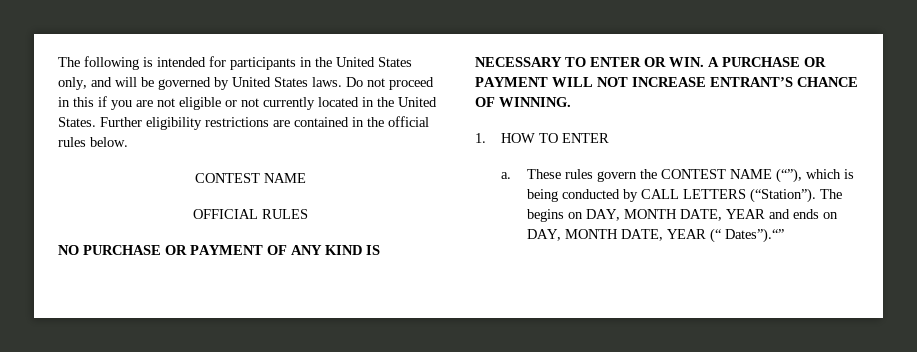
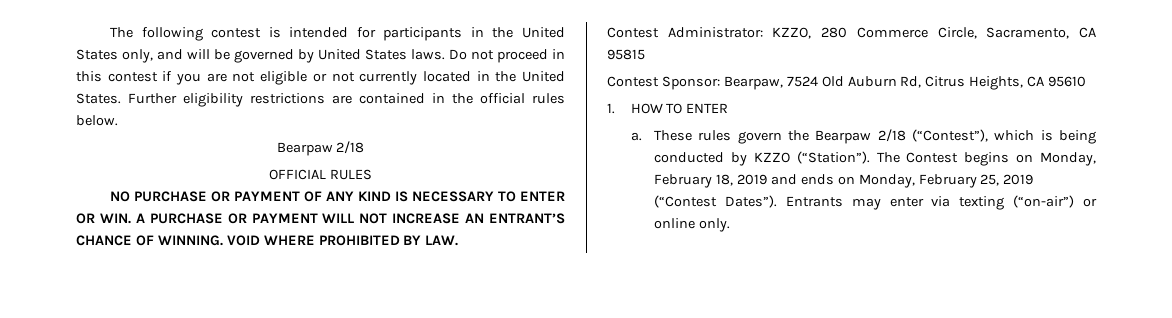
- The following is intended for participants in the United States only, and will be governed by United States laws.
+ The following contest is intended for participants in the United States only, and will be governed by United States laws.
- Do not proceed in this if you are not eligible or not currently located in the United States.
+ Do not proceed in this contest if you are not eligible or not currently located in the United States.
  Further eligibility restrictions are contained in the official rules below.
- CONTEST NAME
+ Bearpaw 2/18
- NO PURCHASE OR PAYMENT OF ANY KIND IS NECESSARY TO ENTER OR WIN. A PURCHASE OR PAYMENT WILL NOT INCREASE ENTRANT’S CHANCE OF WINNING.
+ NO PURCHASE OR PAYMENT OF ANY KIND IS NECESSARY TO ENTER OR WIN. A PURCHASE OR PAYMENT WILL NOT INCREASE AN ENTRANT’S CHANCE OF WINNING. VOID WHERE PROHIBITED BY LAW.
+ Contest Administrator: KZZO, 280 Commerce Circle, Sacramento, CA 95815
+ Contest Sponsor: Bearpaw, 7524 Old Auburn Rd, Citrus Heights, CA 95610
- These rules govern the CONTEST NAME (“”), which is being conducted by CALL LETTERS (“Station”).
+ These rules govern the Bearpaw 2/18 (“Contest”), which is being conducted by KZZO (“Station”).
- The begins on DAY, MONTH DATE, YEAR and ends on DAY, MONTH DATE, YEAR (“ Dates”).“”
+ The Contest begins on Monday, February 18, 2019 and ends on Monday, February 25, 2019 (“Contest Dates”). Entrants may enter via texting (“on-air”) or online only.

